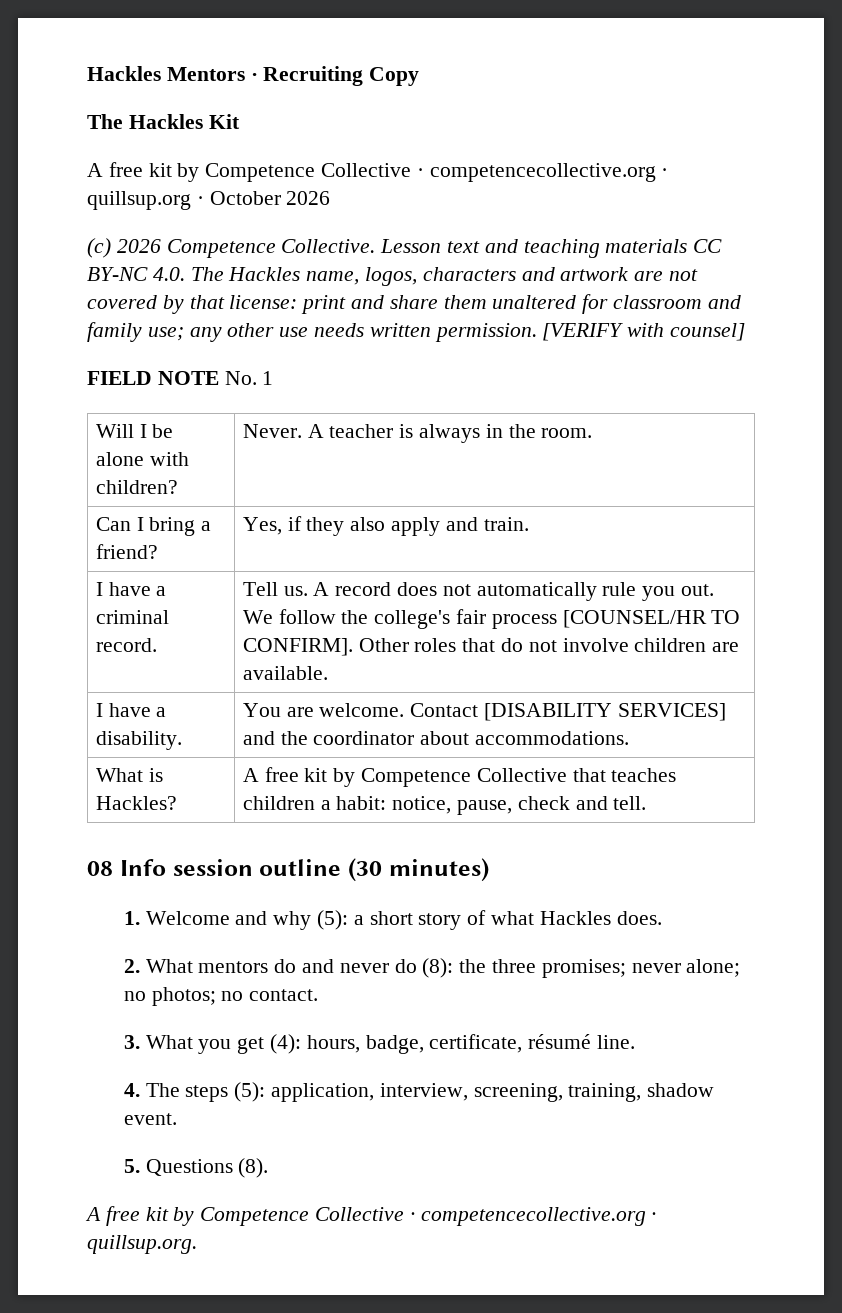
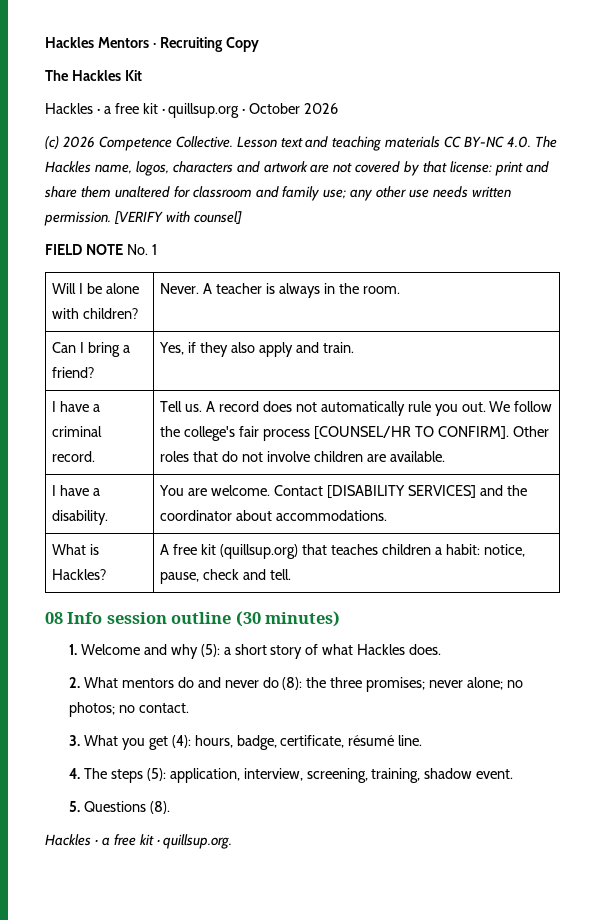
- A free kit by Competence Collective · competencecollective.org · quillsup.org · October 2026
+ Hackles · a free kit · quillsup.org · October 2026
- What is Hackles? | A free kit by Competence Collective that teaches children a habit: notice, pause, check and tell.
+ What is Hackles? | A free kit (quillsup.org) that teaches children a habit: notice, pause, check and tell.
- A free kit by Competence Collective · competencecollective.org · quillsup.org.
+ Hackles · a free kit · quillsup.org.

